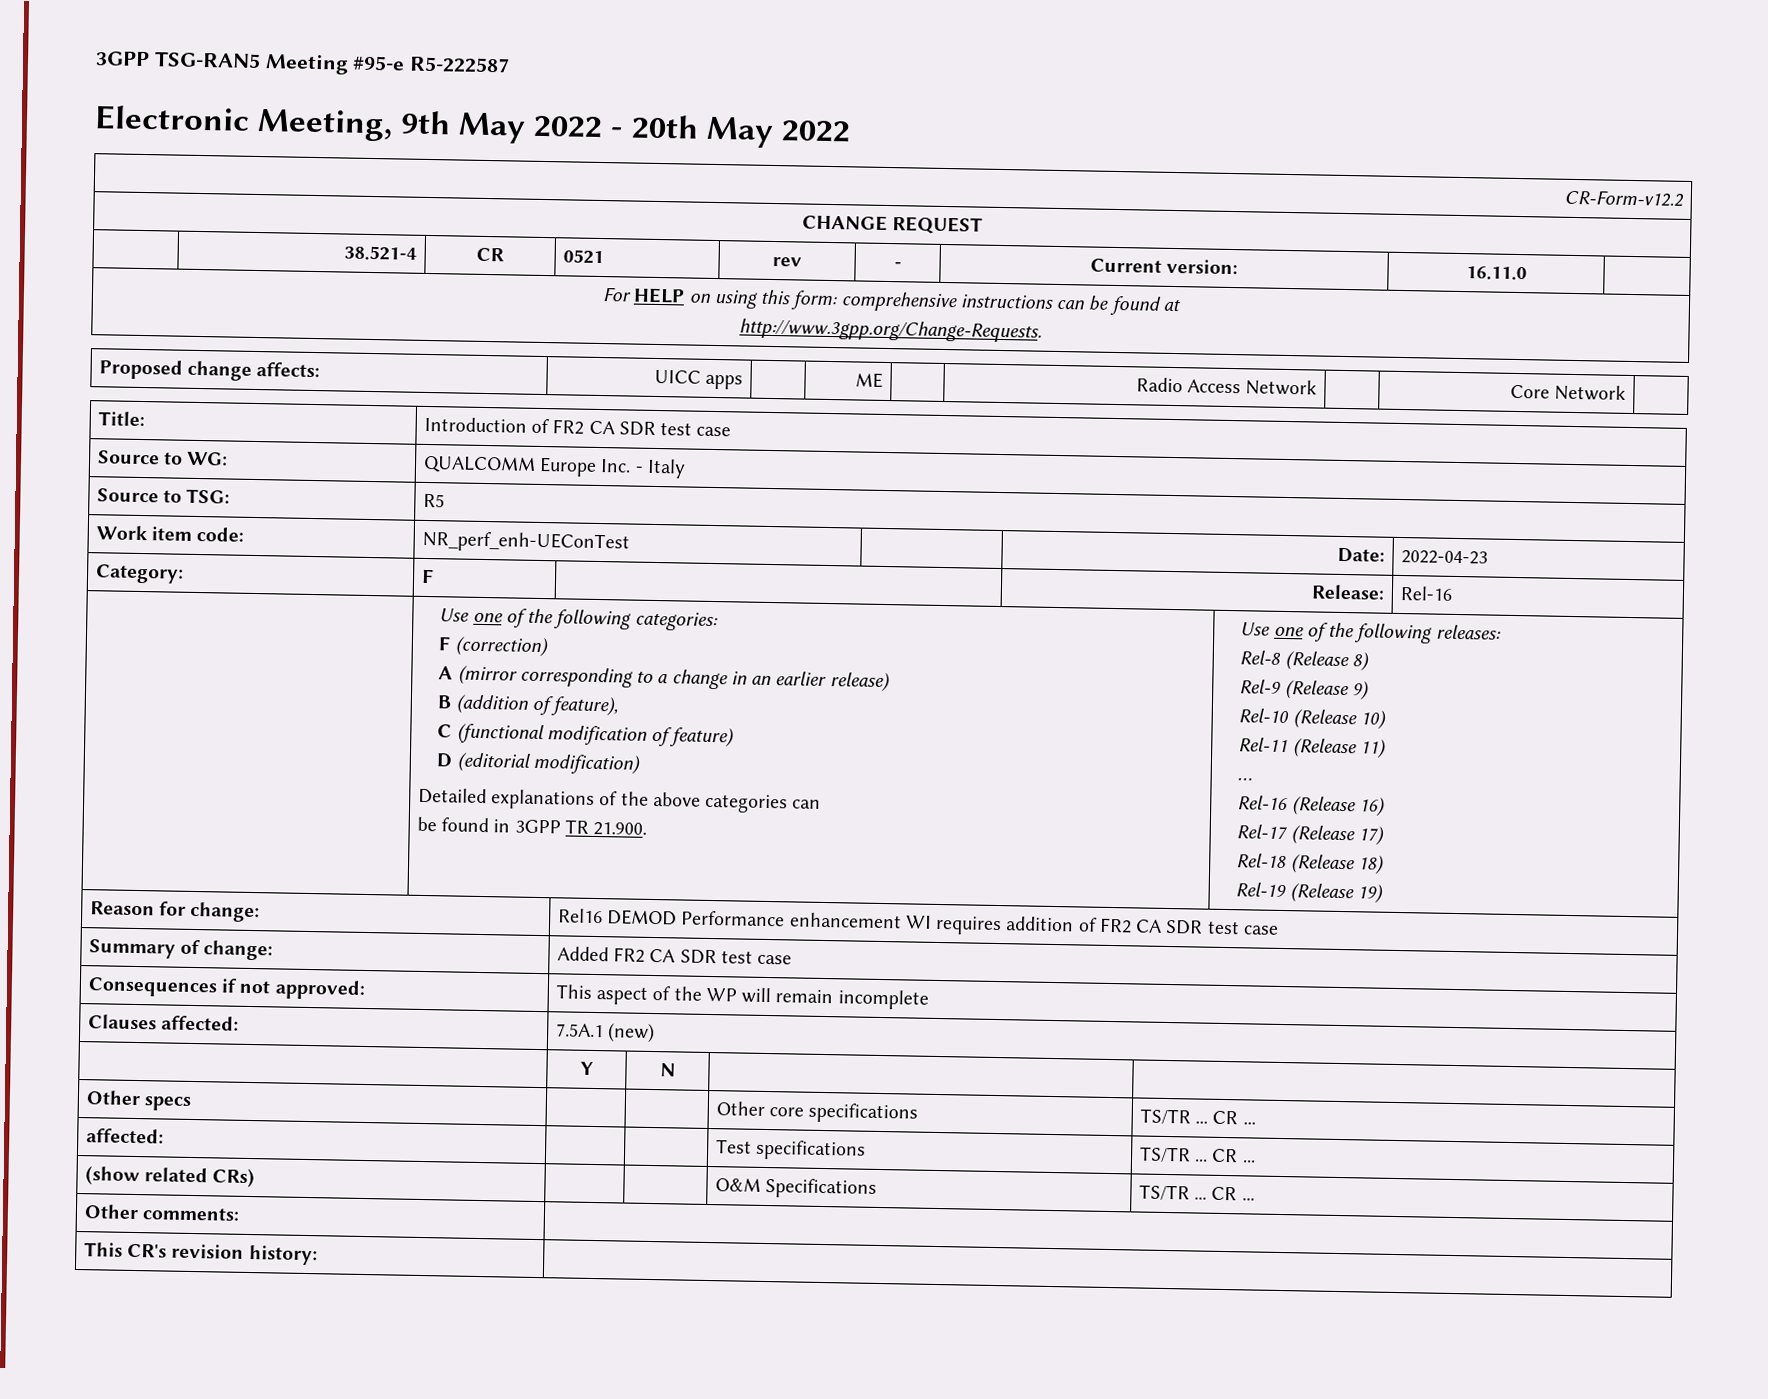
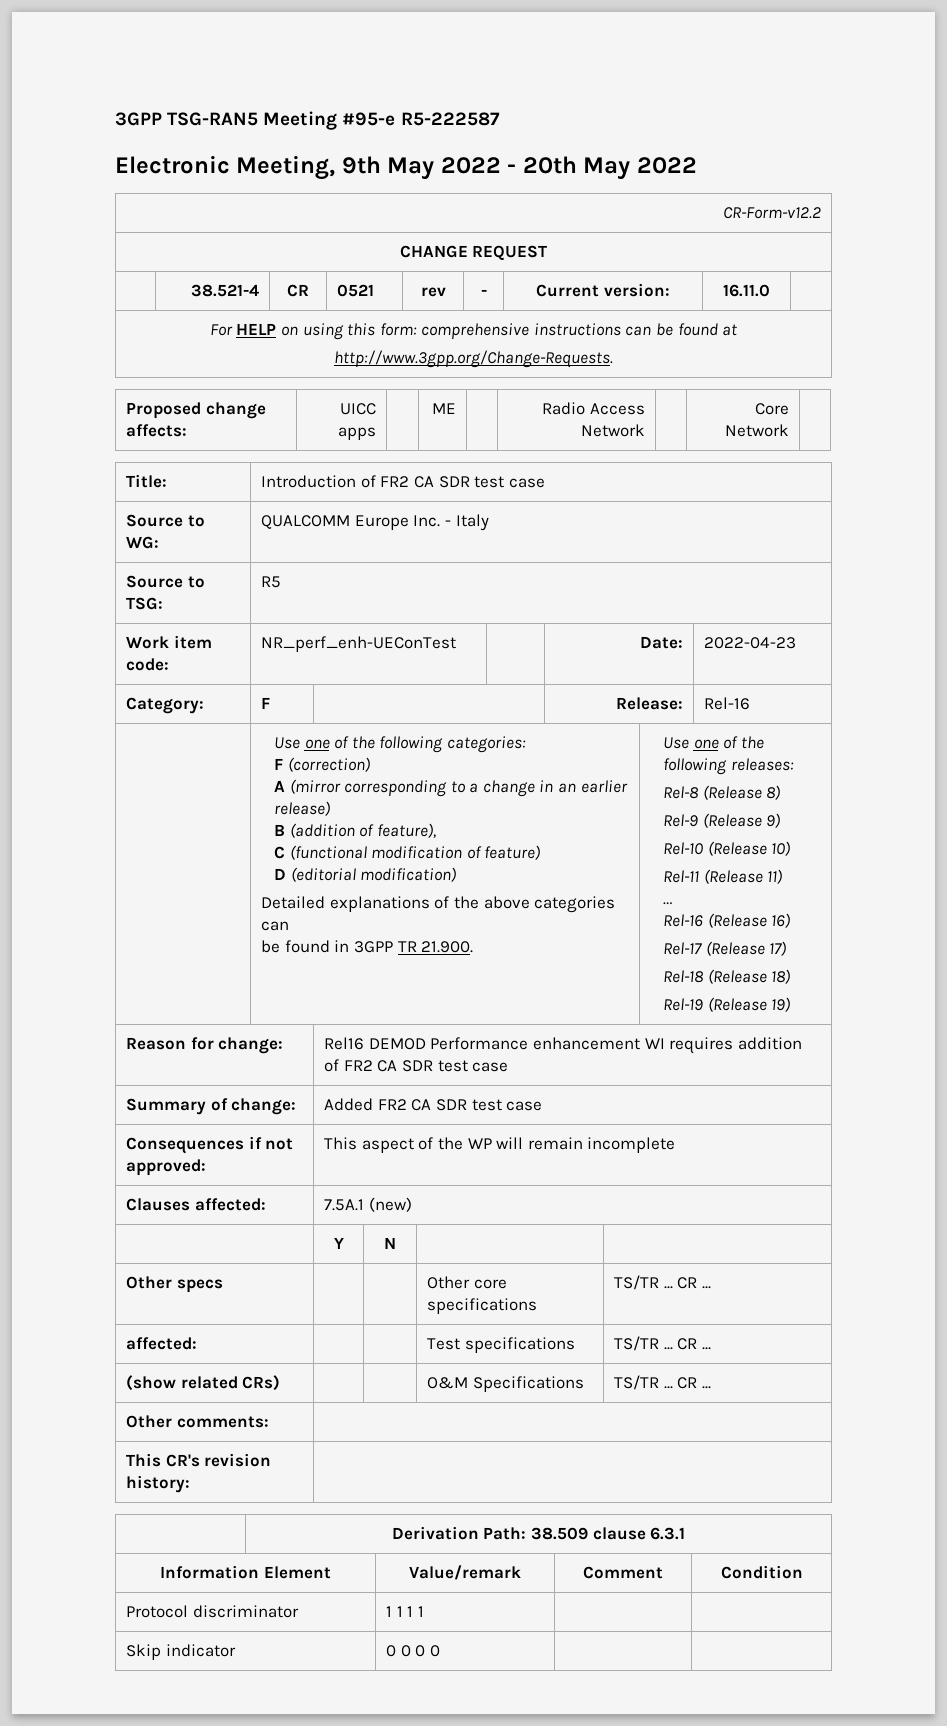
+ | Derivation Path: 38.509 clause 6.3.1
+ Information Element | Value/remark | Comment | Condition
+ Protocol discriminator | 1 1 1 1 | |
+ Skip indicator | 0 0 0 0 | |

